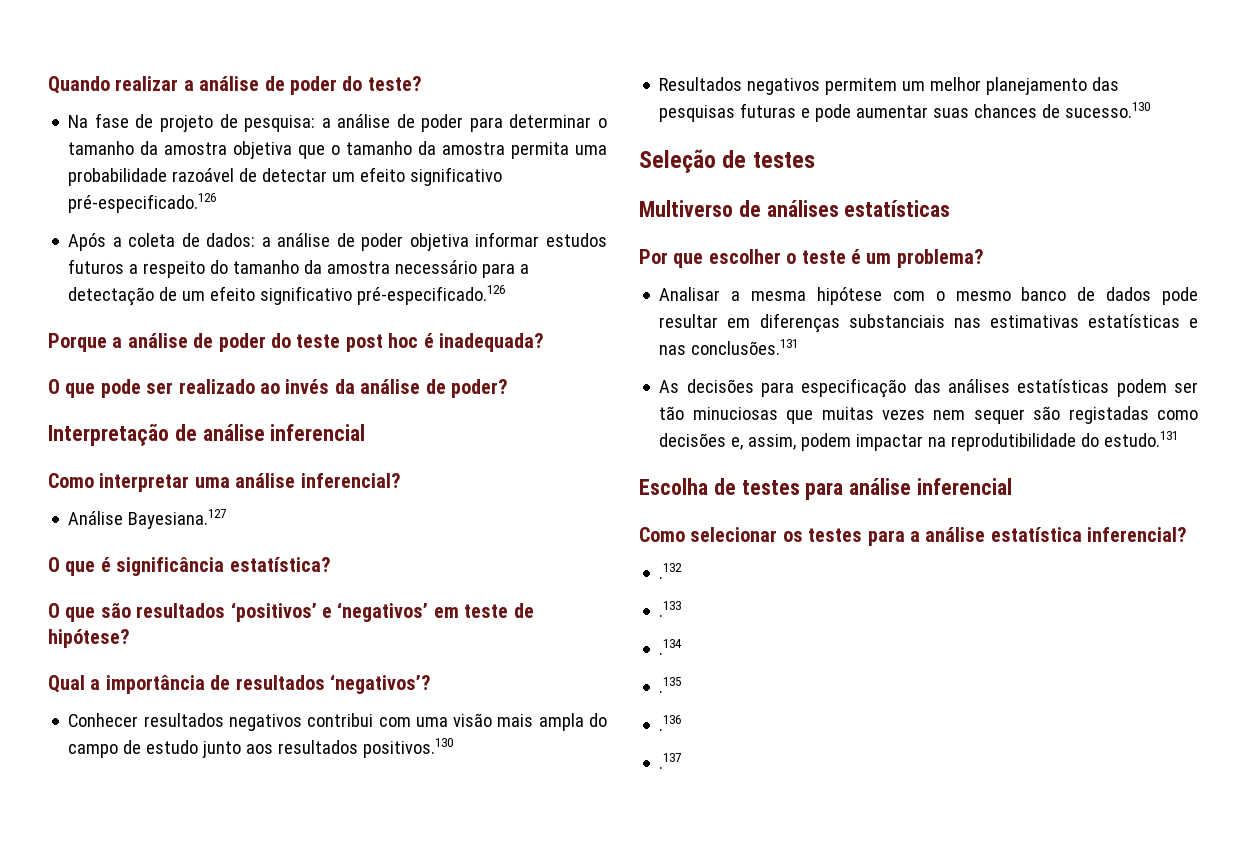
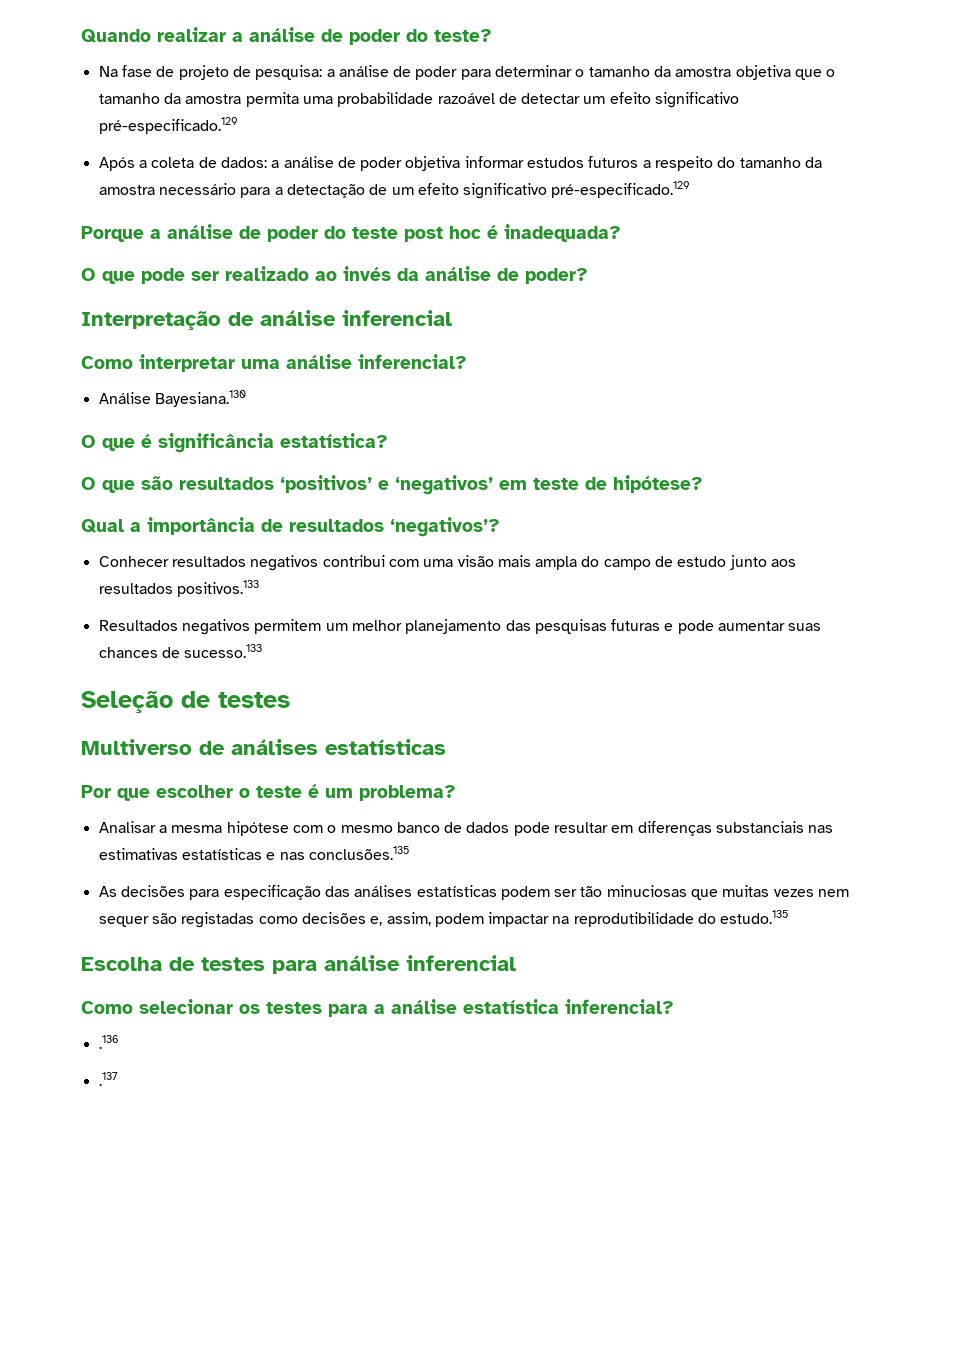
- Na fase de projeto de pesquisa: a análise de poder para determinar o tamanho da amostra objetiva que o tamanho da amostra permita uma probabilidade razoável de detectar um efeito significativo pré-especificado.126
+ Na fase de projeto de pesquisa: a análise de poder para determinar o tamanho da amostra objetiva que o tamanho da amostra permita uma probabilidade razoável de detectar um efeito significativo pré-especificado.129
- Após a coleta de dados: a análise de poder objetiva informar estudos futuros a respeito do tamanho da amostra necessário para a detectação de um efeito significativo pré-especificado.126
+ Após a coleta de dados: a análise de poder objetiva informar estudos futuros a respeito do tamanho da amostra necessário para a detectação de um efeito significativo pré-especificado.129
- Análise Bayesiana.127
+ Análise Bayesiana.130
- Conhecer resultados negativos contribui com uma visão mais ampla do campo de estudo junto aos resultados positivos.130
+ Conhecer resultados negativos contribui com uma visão mais ampla do campo de estudo junto aos resultados positivos.133
- Resultados negativos permitem um melhor planejamento das pesquisas futuras e pode aumentar suas chances de sucesso.130
+ Resultados negativos permitem um melhor planejamento das pesquisas futuras e pode aumentar suas chances de sucesso.133
- Analisar a mesma hipótese com o mesmo banco de dados pode resultar em diferenças substanciais nas estimativas estatísticas e nas conclusões.131
+ Analisar a mesma hipótese com o mesmo banco de dados pode resultar em diferenças substanciais nas estimativas estatísticas e nas conclusões.135
- As decisões para especificação das análises estatísticas podem ser tão minuciosas que muitas vezes nem sequer são registadas como decisões e, assim, podem impactar na reprodutibilidade do estudo.131
+ As decisões para especificação das análises estatísticas podem ser tão minuciosas que muitas vezes nem sequer são registadas como decisões e, assim, podem impactar na reprodutibilidade do estudo.135
- .132
- .133
- .134
- .135

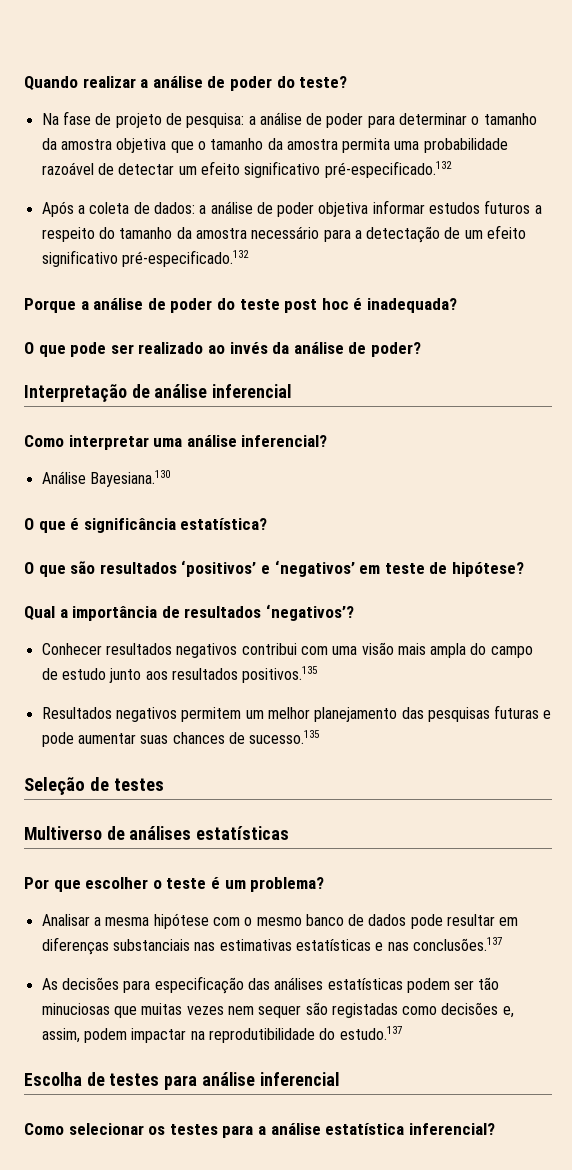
- Na fase de projeto de pesquisa: a análise de poder para determinar o tamanho da amostra objetiva que o tamanho da amostra permita uma probabilidade razoável de detectar um efeito significativo pré-especificado.129
+ Na fase de projeto de pesquisa: a análise de poder para determinar o tamanho da amostra objetiva que o tamanho da amostra permita uma probabilidade razoável de detectar um efeito significativo pré-especificado.132
- Após a coleta de dados: a análise de poder objetiva informar estudos futuros a respeito do tamanho da amostra necessário para a detectação de um efeito significativo pré-especificado.129
+ Após a coleta de dados: a análise de poder objetiva informar estudos futuros a respeito do tamanho da amostra necessário para a detectação de um efeito significativo pré-especificado.132
- Conhecer resultados negativos contribui com uma visão mais ampla do campo de estudo junto aos resultados positivos.133
+ Conhecer resultados negativos contribui com uma visão mais ampla do campo de estudo junto aos resultados positivos.135
- Resultados negativos permitem um melhor planejamento das pesquisas futuras e pode aumentar suas chances de sucesso.133
+ Resultados negativos permitem um melhor planejamento das pesquisas futuras e pode aumentar suas chances de sucesso.135
- Analisar a mesma hipótese com o mesmo banco de dados pode resultar em diferenças substanciais nas estimativas estatísticas e nas conclusões.135
+ Analisar a mesma hipótese com o mesmo banco de dados pode resultar em diferenças substanciais nas estimativas estatísticas e nas conclusões.137
- As decisões para especificação das análises estatísticas podem ser tão minuciosas que muitas vezes nem sequer são registadas como decisões e, assim, podem impactar na reprodutibilidade do estudo.135
+ As decisões para especificação das análises estatísticas podem ser tão minuciosas que muitas vezes nem sequer são registadas como decisões e, assim, podem impactar na reprodutibilidade do estudo.137
- .136
- .137

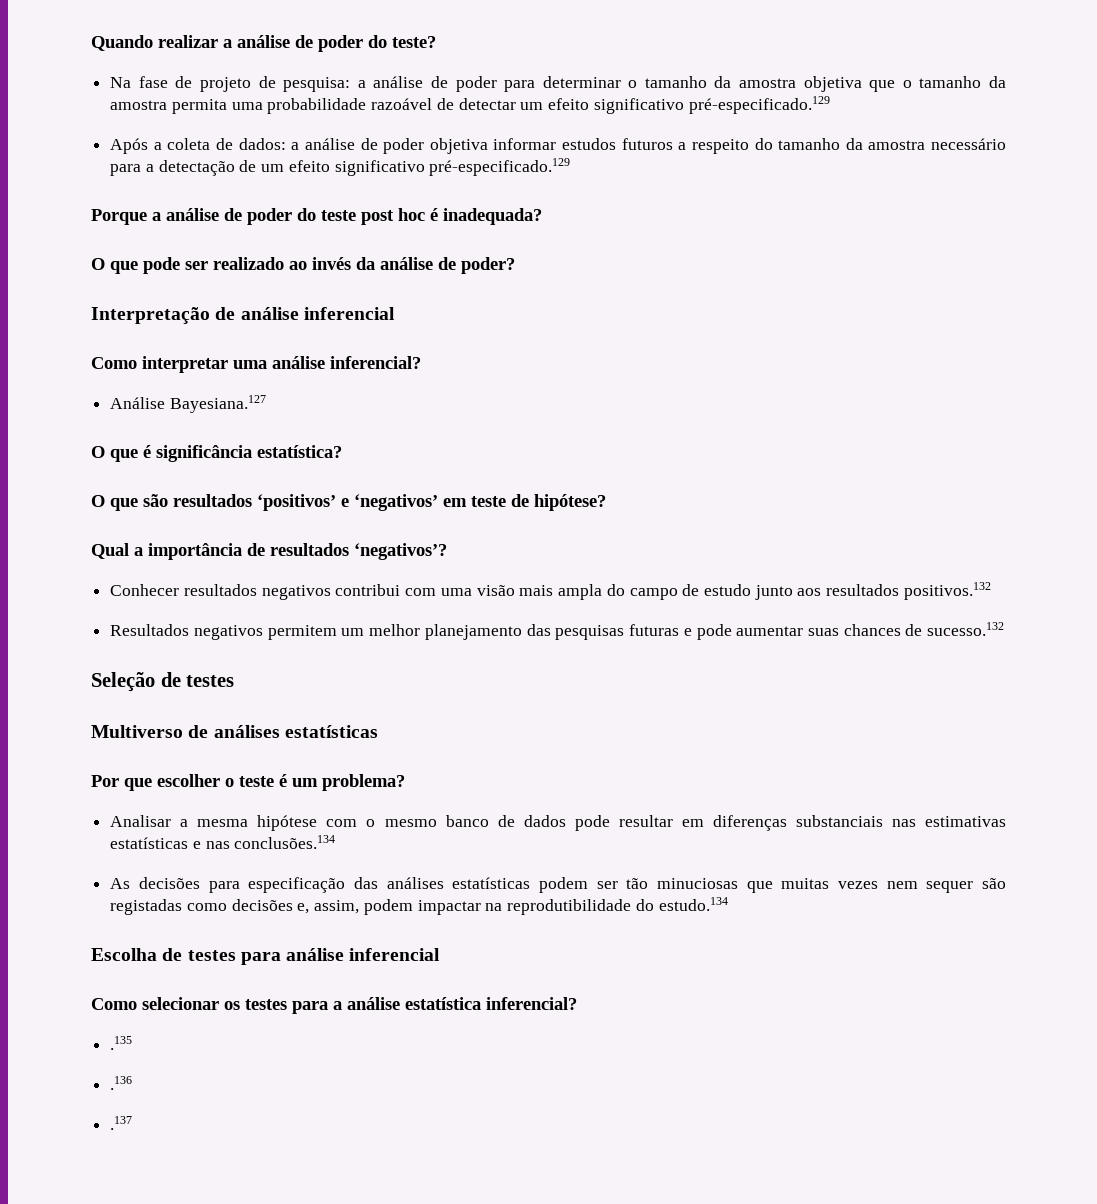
- Na fase de projeto de pesquisa: a análise de poder para determinar o tamanho da amostra objetiva que o tamanho da amostra permita uma probabilidade razoável de detectar um efeito significativo pré-especificado.132
+ Na fase de projeto de pesquisa: a análise de poder para determinar o tamanho da amostra objetiva que o tamanho da amostra permita uma probabilidade razoável de detectar um efeito significativo pré-especificado.129
- Após a coleta de dados: a análise de poder objetiva informar estudos futuros a respeito do tamanho da amostra necessário para a detectação de um efeito significativo pré-especificado.132
+ Após a coleta de dados: a análise de poder objetiva informar estudos futuros a respeito do tamanho da amostra necessário para a detectação de um efeito significativo pré-especificado.129
- Análise Bayesiana.130
+ Análise Bayesiana.127
- Conhecer resultados negativos contribui com uma visão mais ampla do campo de estudo junto aos resultados positivos.135
+ Conhecer resultados negativos contribui com uma visão mais ampla do campo de estudo junto aos resultados positivos.132
- Resultados negativos permitem um melhor planejamento das pesquisas futuras e pode aumentar suas chances de sucesso.135
+ Resultados negativos permitem um melhor planejamento das pesquisas futuras e pode aumentar suas chances de sucesso.132
- Analisar a mesma hipótese com o mesmo banco de dados pode resultar em diferenças substanciais nas estimativas estatísticas e nas conclusões.137
+ Analisar a mesma hipótese com o mesmo banco de dados pode resultar em diferenças substanciais nas estimativas estatísticas e nas conclusões.134
- As decisões para especificação das análises estatísticas podem ser tão minuciosas que muitas vezes nem sequer são registadas como decisões e, assim, podem impactar na reprodutibilidade do estudo.137
+ As decisões para especificação das análises estatísticas podem ser tão minuciosas que muitas vezes nem sequer são registadas como decisões e, assim, podem impactar na reprodutibilidade do estudo.134
+ .135
+ .136
+ .137

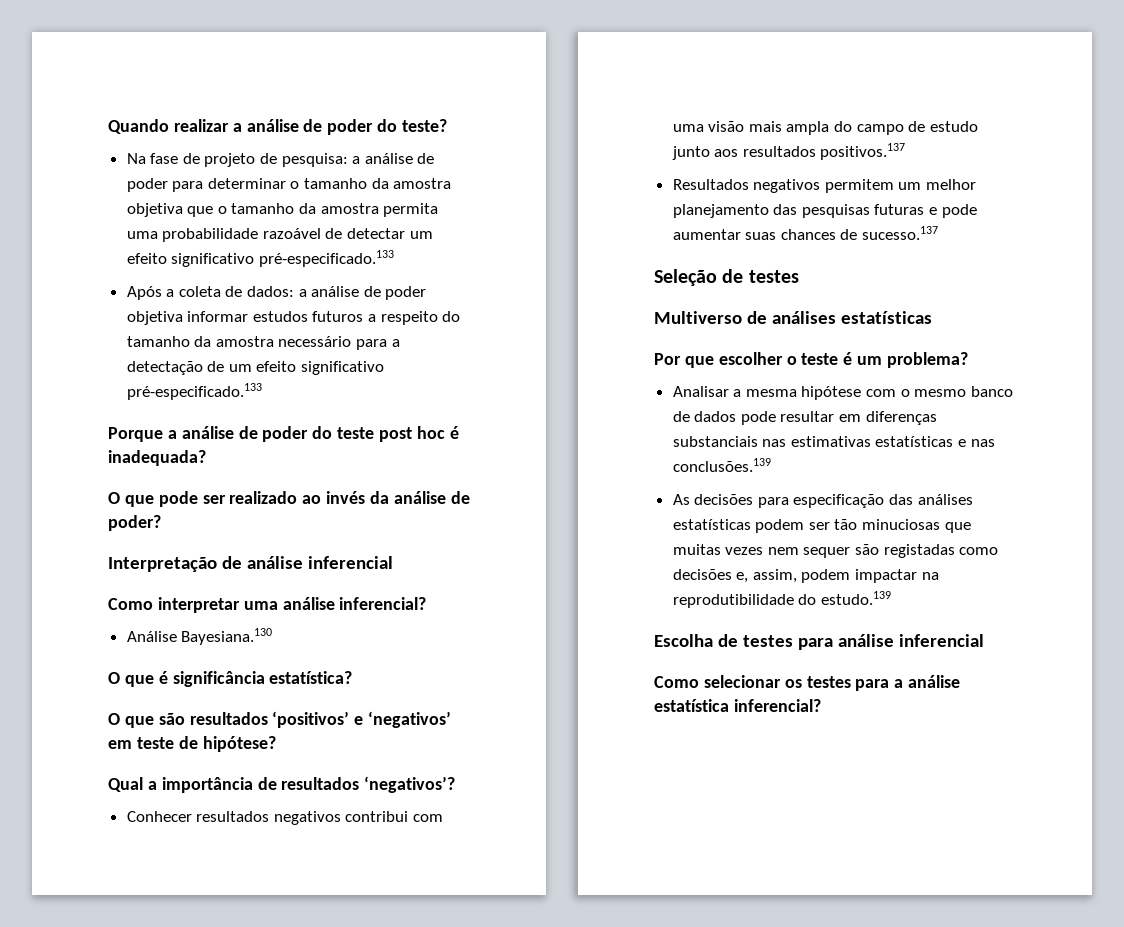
- Na fase de projeto de pesquisa: a análise de poder para determinar o tamanho da amostra objetiva que o tamanho da amostra permita uma probabilidade razoável de detectar um efeito significativo pré-especificado.129
+ Na fase de projeto de pesquisa: a análise de poder para determinar o tamanho da amostra objetiva que o tamanho da amostra permita uma probabilidade razoável de detectar um efeito significativo pré-especificado.133
- Após a coleta de dados: a análise de poder objetiva informar estudos futuros a respeito do tamanho da amostra necessário para a detectação de um efeito significativo pré-especificado.129
+ Após a coleta de dados: a análise de poder objetiva informar estudos futuros a respeito do tamanho da amostra necessário para a detectação de um efeito significativo pré-especificado.133
- Análise Bayesiana.127
+ Análise Bayesiana.130
- Conhecer resultados negativos contribui com uma visão mais ampla do campo de estudo junto aos resultados positivos.132
+ Conhecer resultados negativos contribui com uma visão mais ampla do campo de estudo junto aos resultados positivos.137
- Resultados negativos permitem um melhor planejamento das pesquisas futuras e pode aumentar suas chances de sucesso.132
+ Resultados negativos permitem um melhor planejamento das pesquisas futuras e pode aumentar suas chances de sucesso.137
- Analisar a mesma hipótese com o mesmo banco de dados pode resultar em diferenças substanciais nas estimativas estatísticas e nas conclusões.134
+ Analisar a mesma hipótese com o mesmo banco de dados pode resultar em diferenças substanciais nas estimativas estatísticas e nas conclusões.139
- As decisões para especificação das análises estatísticas podem ser tão minuciosas que muitas vezes nem sequer são registadas como decisões e, assim, podem impactar na reprodutibilidade do estudo.134
+ As decisões para especificação das análises estatísticas podem ser tão minuciosas que muitas vezes nem sequer são registadas como decisões e, assim, podem impactar na reprodutibilidade do estudo.139
- .135
- .136
- .137

